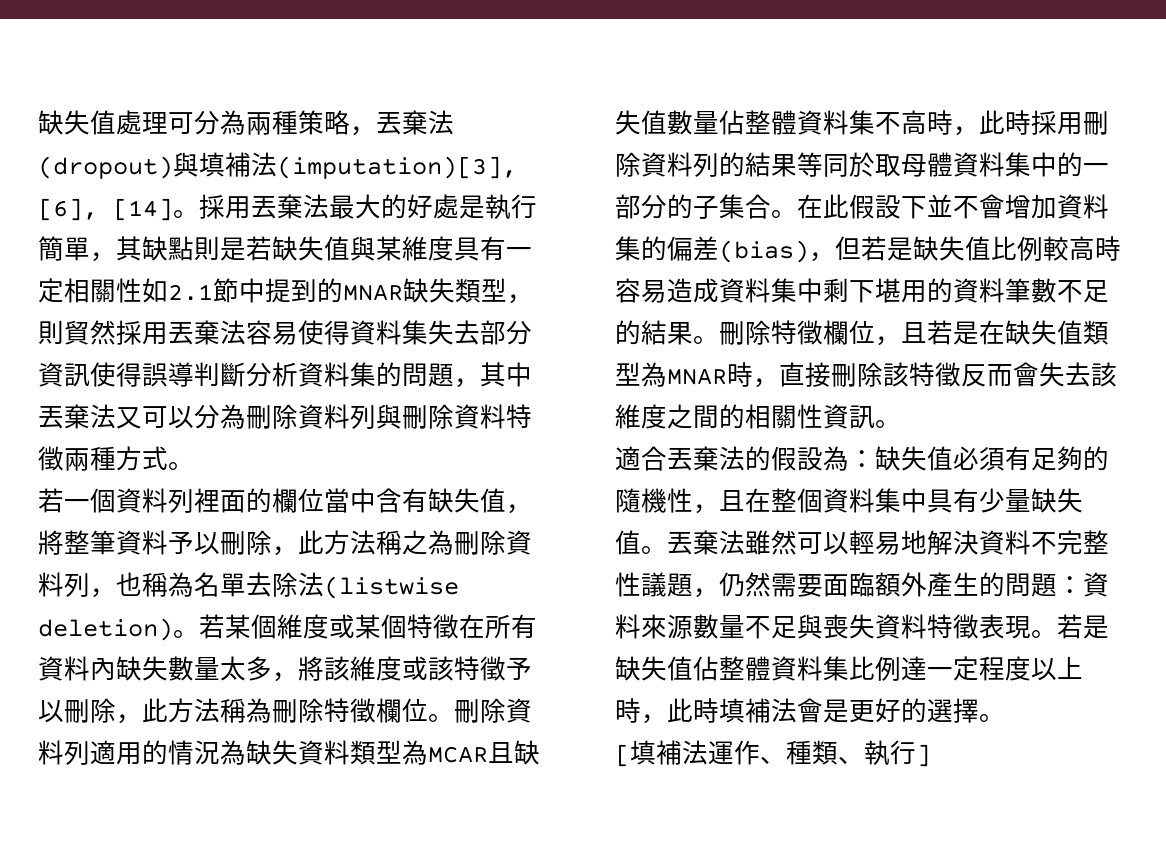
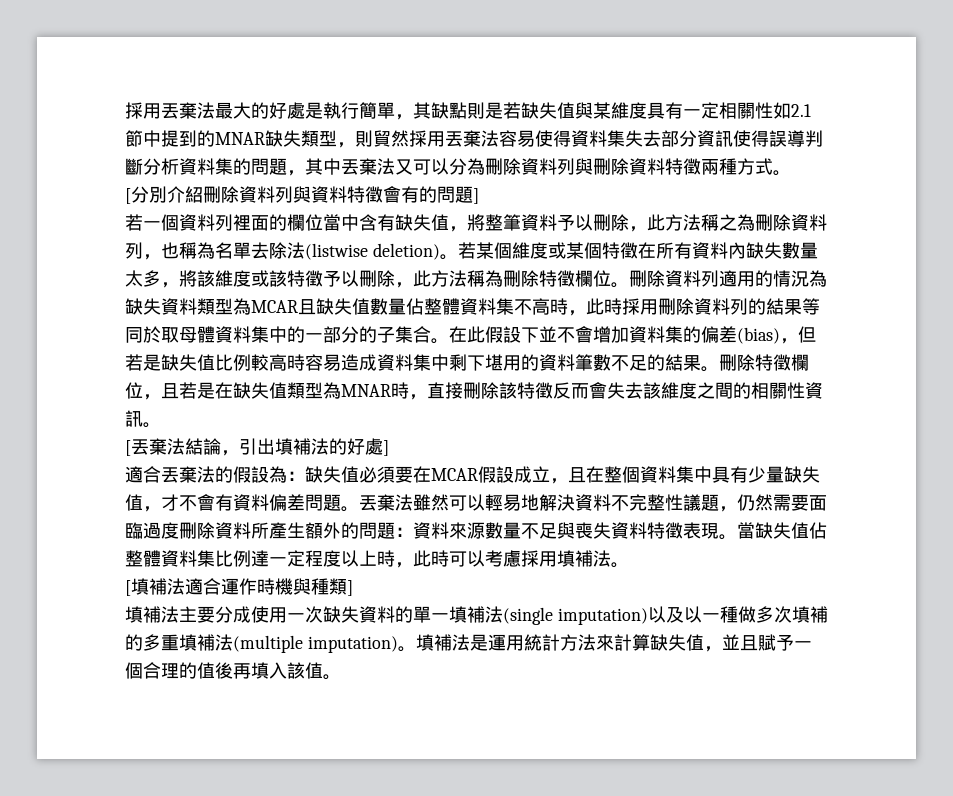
- 缺失值處理可分為兩種策略，丟棄法(dropout)與填補法(imputation)[3], [6], [14]。
+ [分別介紹刪除資料列與資料特徵會有的問題]
+ [丟棄法結論，引出填補法的好處]
- 適合丟棄法的假設為：缺失值必須有足夠的隨機性，且在整個資料集中具有少量缺失值。
+ 適合丟棄法的假設為：缺失值必須要在MCAR假設成立，且在整個資料集中具有少量缺失值，才不會有資料偏差問題。
- 丟棄法雖然可以輕易地解決資料不完整性議題，仍然需要面臨額外產生的問題：資料來源數量不足與喪失資料特徵表現。
+ 丟棄法雖然可以輕易地解決資料不完整性議題，仍然需要面臨過度刪除資料所產生額外的問題：資料來源數量不足與喪失資料特徵表現。
- 若是缺失值佔整體資料集比例達一定程度以上時，此時填補法會是更好的選擇。
- [填補法運作、種類、執行]
+ 當缺失值佔整體資料集比例達一定程度以上時，此時可以考慮採用填補法。
+ [填補法適合運作時機與種類]
+ 填補法主要分成使用一次缺失資料的單一填補法(single imputation)以及以一種做多次填補的多重填補法(multiple imputation)。填補法是運用統計方法來計算缺失值，並且賦予一個合理的值後再填入該值。

